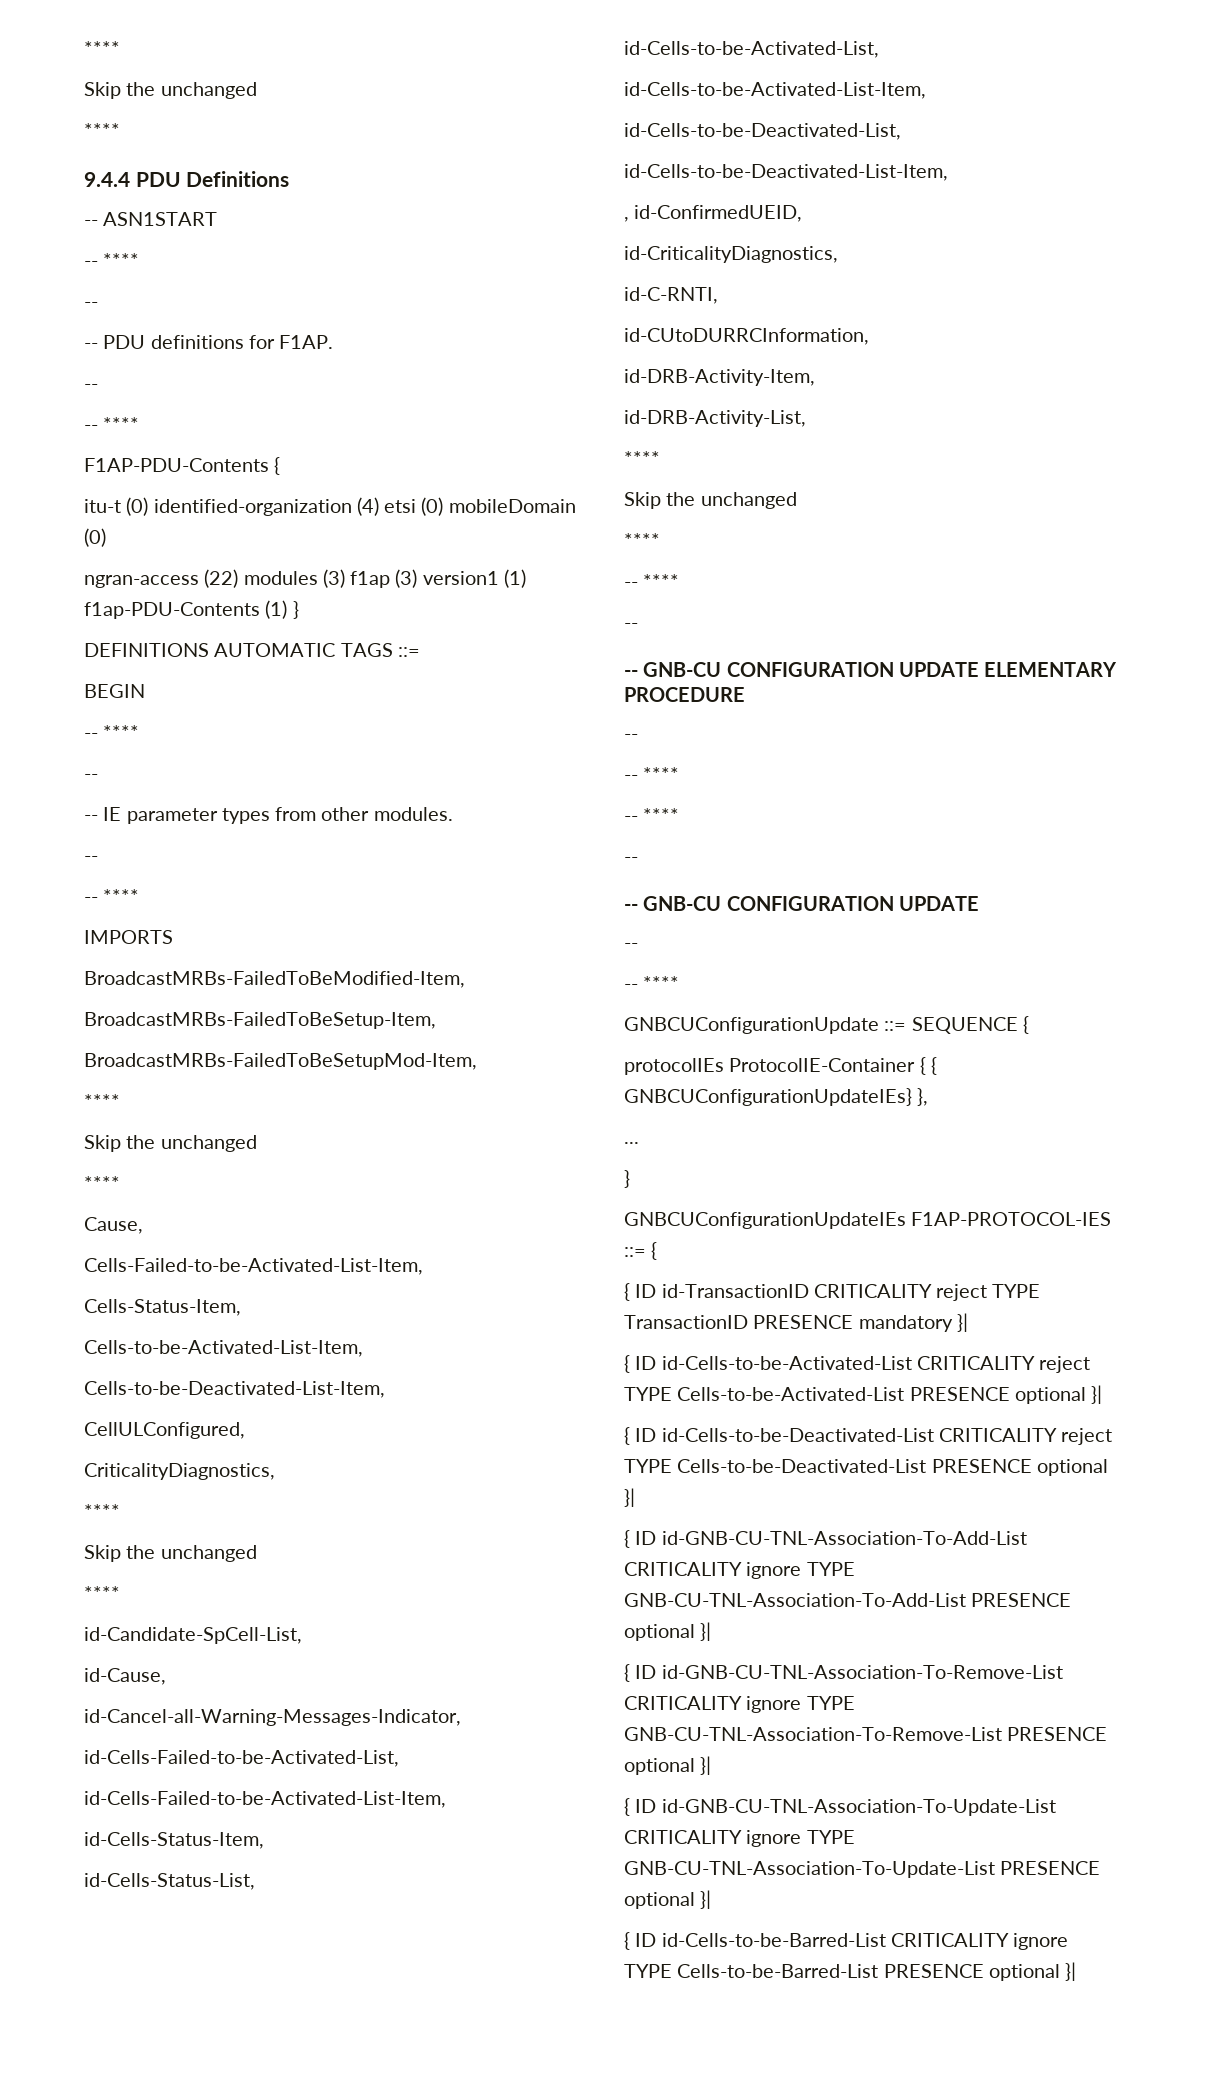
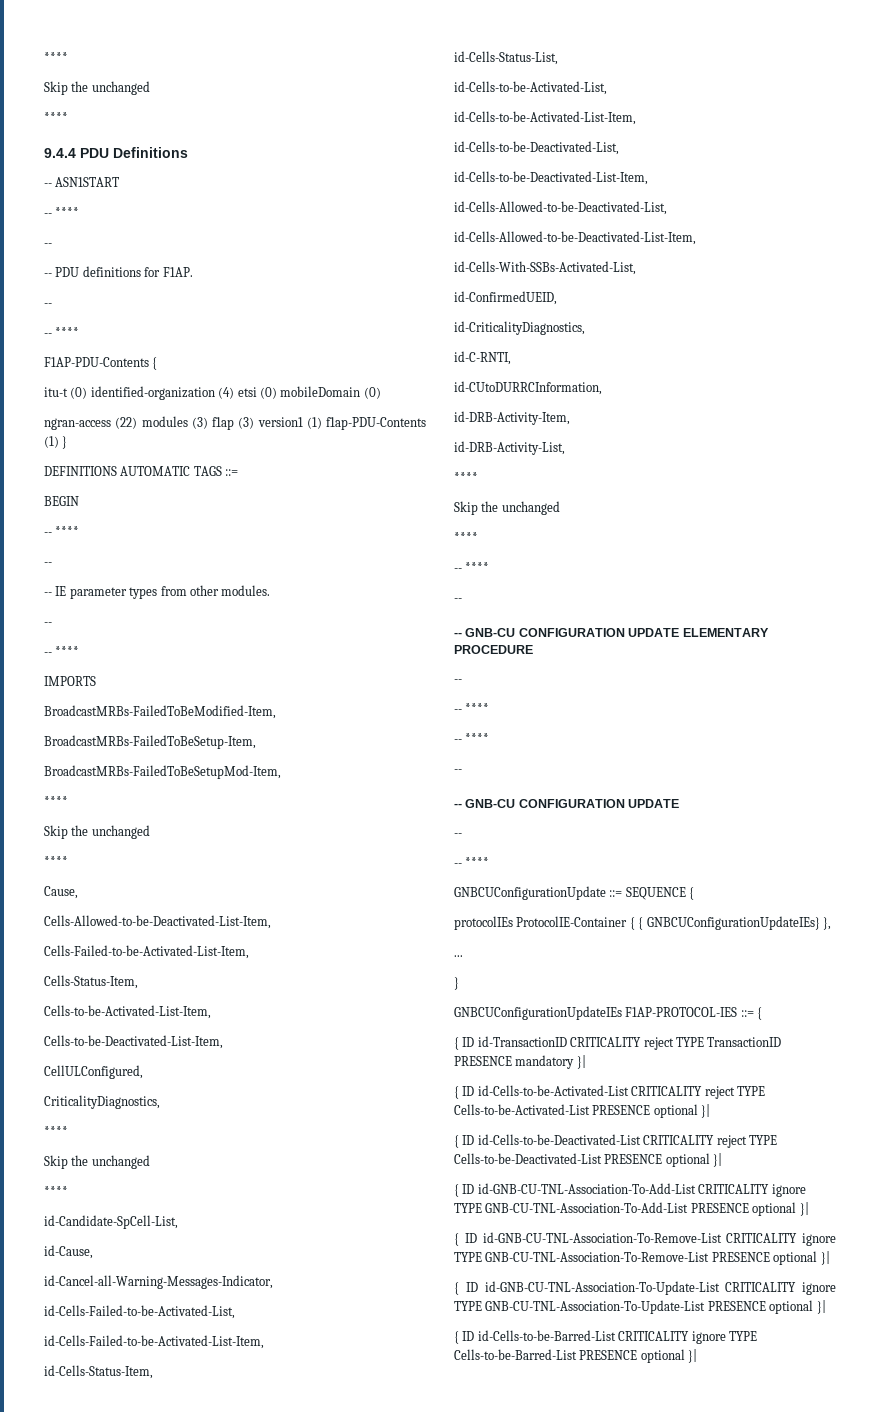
+ Cells-Allowed-to-be-Deactivated-List-Item,
- , id-ConfirmedUEID,
+ id-Cells-Allowed-to-be-Deactivated-List,
+ id-Cells-Allowed-to-be-Deactivated-List-Item,
+ id-Cells-With-SSBs-Activated-List,
+ id-ConfirmedUEID,

